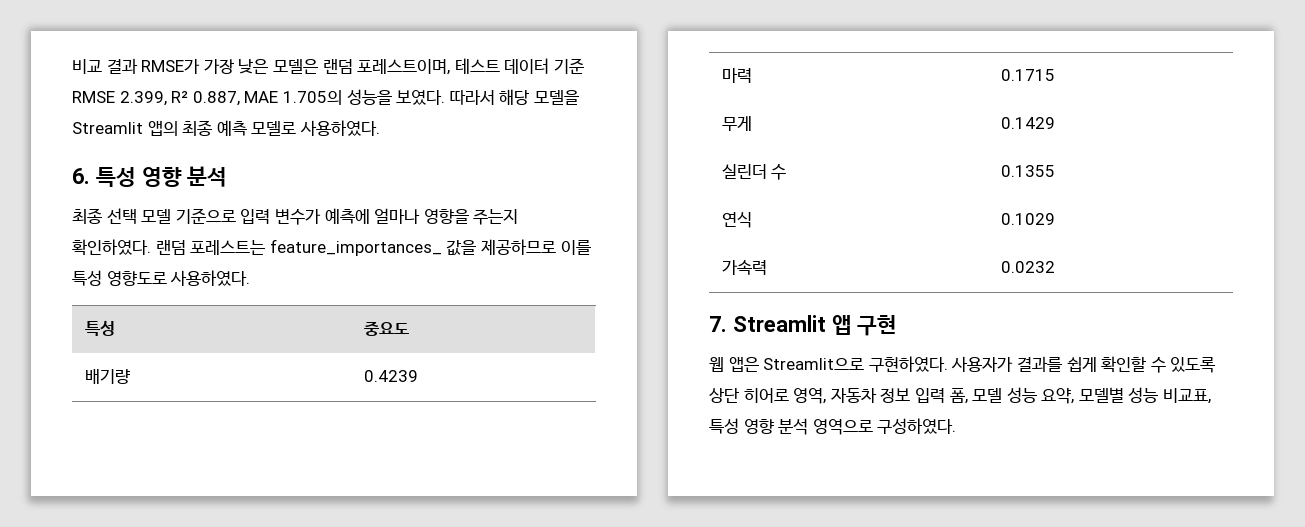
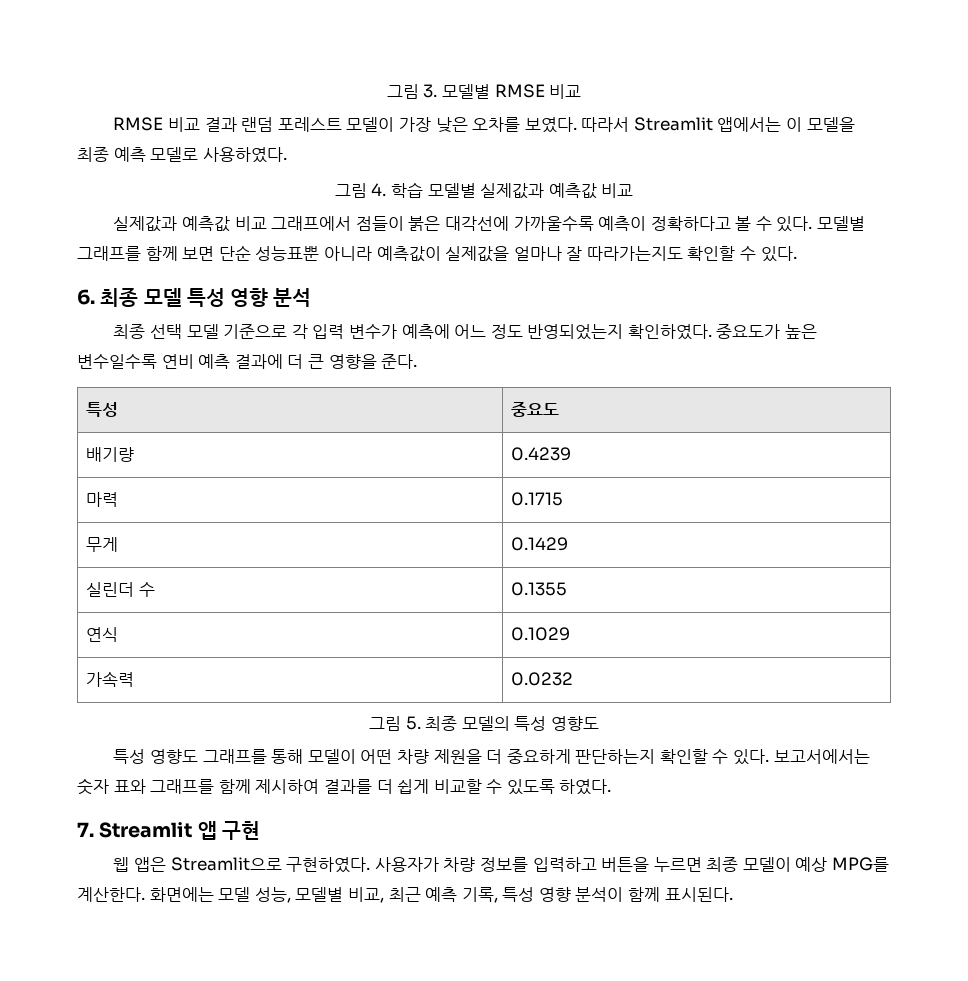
- 비교 결과 RMSE가 가장 낮은 모델은 랜덤 포레스트이며, 테스트 데이터 기준 RMSE 2.399, R² 0.887, MAE 1.705의 성능을 보였다. 따라서 해당 모델을 Streamlit 앱의 최종 예측 모델로 사용하였다.
+ 그림 3. 모델별 RMSE 비교
+ RMSE 비교 결과 랜덤 포레스트 모델이 가장 낮은 오차를 보였다. 따라서 Streamlit 앱에서는 이 모델을 최종 예측 모델로 사용하였다.
+ 그림 4. 학습 모델별 실제값과 예측값 비교
+ 실제값과 예측값 비교 그래프에서 점들이 붉은 대각선에 가까울수록 예측이 정확하다고 볼 수 있다. 모델별 그래프를 함께 보면 단순 성능표뿐 아니라 예측값이 실제값을 얼마나 잘 따라가는지도 확인할 수 있다.
- 6. 특성 영향 분석
+ 6. 최종 모델 특성 영향 분석
- 최종 선택 모델 기준으로 입력 변수가 예측에 얼마나 영향을 주는지 확인하였다. 랜덤 포레스트는 feature_importances_ 값을 제공하므로 이를 특성 영향도로 사용하였다.
+ 최종 선택 모델 기준으로 각 입력 변수가 예측에 어느 정도 반영되었는지 확인하였다. 중요도가 높은 변수일수록 연비 예측 결과에 더 큰 영향을 준다.
+ 그림 5. 최종 모델의 특성 영향도
+ 특성 영향도 그래프를 통해 모델이 어떤 차량 제원을 더 중요하게 판단하는지 확인할 수 있다. 보고서에서는 숫자 표와 그래프를 함께 제시하여 결과를 더 쉽게 비교할 수 있도록 하였다.
- 사용자가 결과를 쉽게 확인할 수 있도록 상단 히어로 영역, 자동차 정보 입력 폼, 모델 성능 요약, 모델별 성능 비교표, 특성 영향 분석 영역으로 구성하였다.
+ 사용자가 차량 정보를 입력하고 버튼을 누르면 최종 모델이 예상 MPG를 계산한다. 화면에는 모델 성능, 모델별 비교, 최근 예측 기록, 특성 영향 분석이 함께 표시된다.

